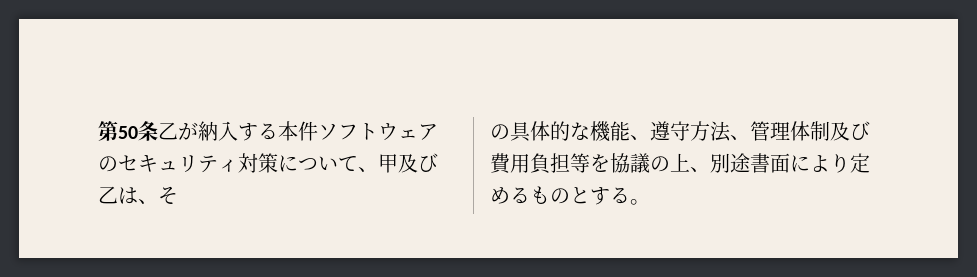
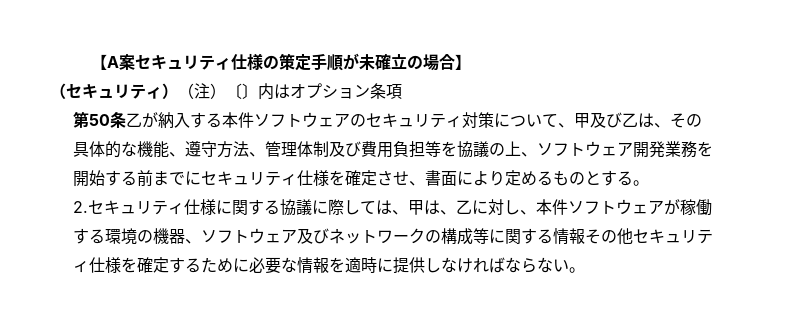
+ 【A案セキュリティ仕様の策定手順が未確立の場合】
+ （セキュリティ）（注）〔〕内はオプション条項
- 第50条乙が納入する本件ソフトウェアのセキュリティ対策について、甲及び乙は、そ
- の具体的な機能、遵守方法、管理体制及び費用負担等を協議の上、別途書面により定めるものとする。
+ 第50条乙が納入する本件ソフトウェアのセキュリティ対策について、甲及び乙は、その具体的な機能、遵守方法、管理体制及び費用負担等を協議の上、ソフトウェア開発業務を開始する前までにセキュリティ仕様を確定させ、書面により定めるものとする。
+ 2.セキュリティ仕様に関する協議に際しては、甲は、乙に対し、本件ソフトウェアが稼働する環境の機器、ソフトウェア及びネットワークの構成等に関する情報その他セキュリティ仕様を確定するために必要な情報を適時に提供しなければならない。

